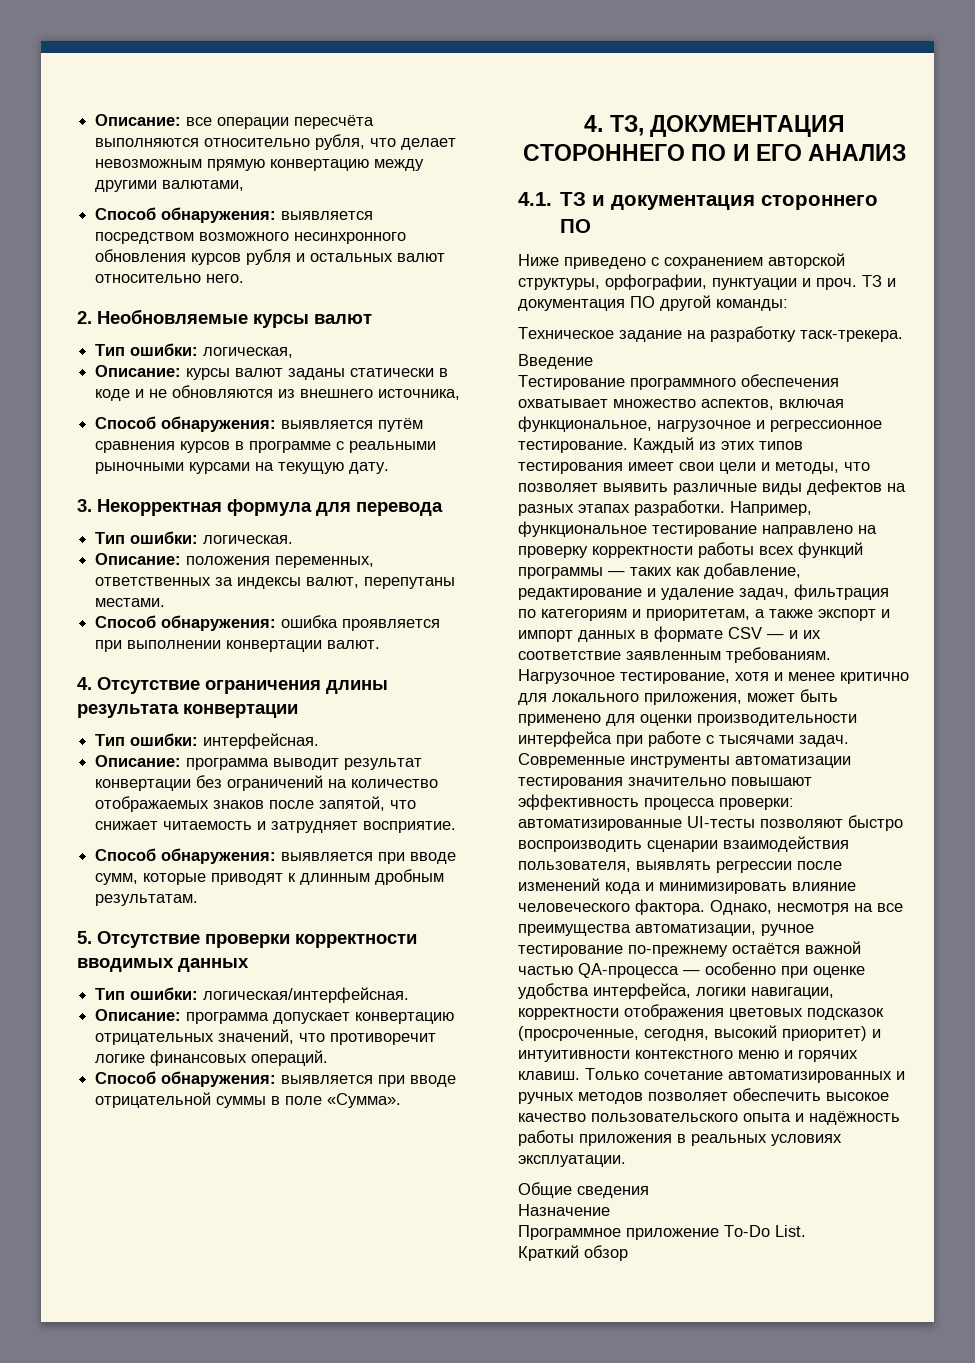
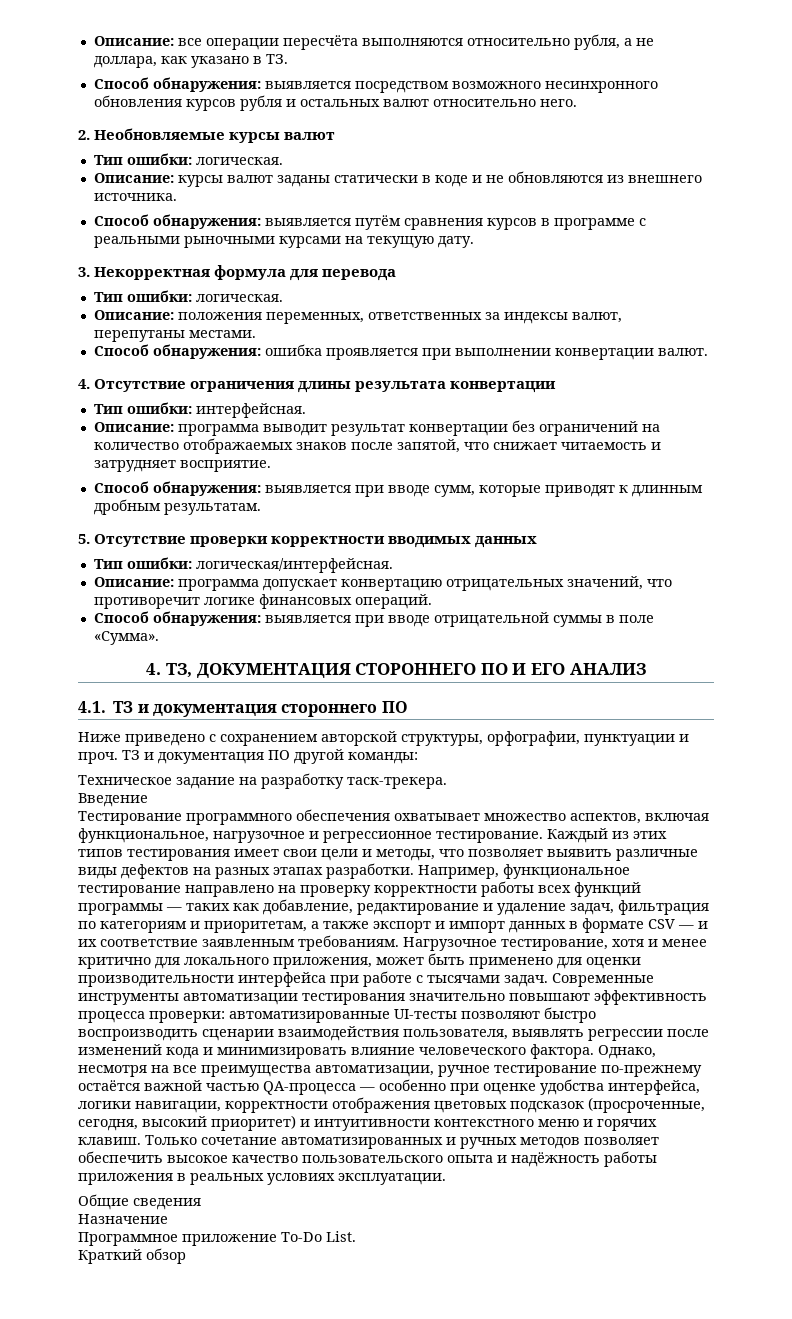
- Описание: все операции пересчёта выполняются относительно рубля, что делает невозможным прямую конвертацию между другими валютами,
+ Описание: все операции пересчёта выполняются относительно рубля, а не доллара, как указано в ТЗ.
  2. Необновляемые курсы валют
- Тип ошибки: логическая,
+ Тип ошибки: логическая.
- Описание: курсы валют заданы статически в коде и не обновляются из внешнего источника,
+ Описание: курсы валют заданы статически в коде и не обновляются из внешнего источника.

